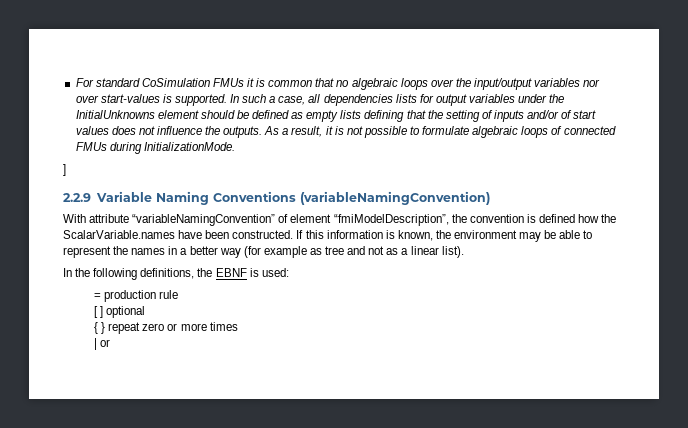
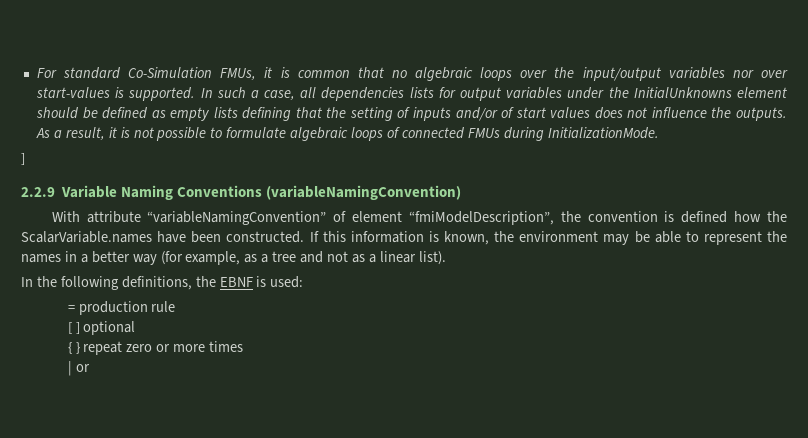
- For standard CoSimulation FMUs it is common that no algebraic loops over the input/output variables nor over start-values is supported.
+ For standard Co-Simulation FMUs, it is common that no algebraic loops over the input/output variables nor over start-values is supported.
- If this information is known, the environment may be able to represent the names in a better way (for example as tree and not as a linear list).
+ If this information is known, the environment may be able to represent the names in a better way (for example, as a tree and not as a linear list).

